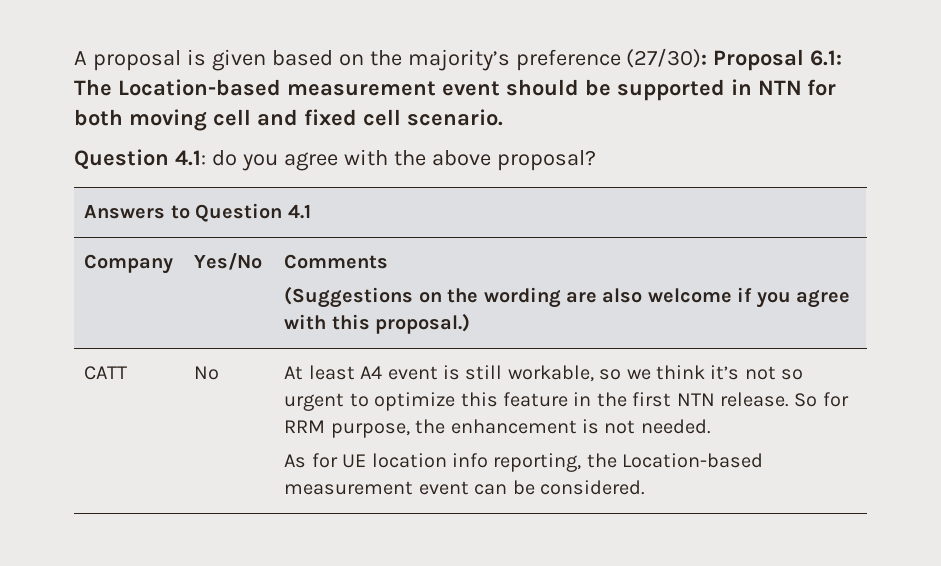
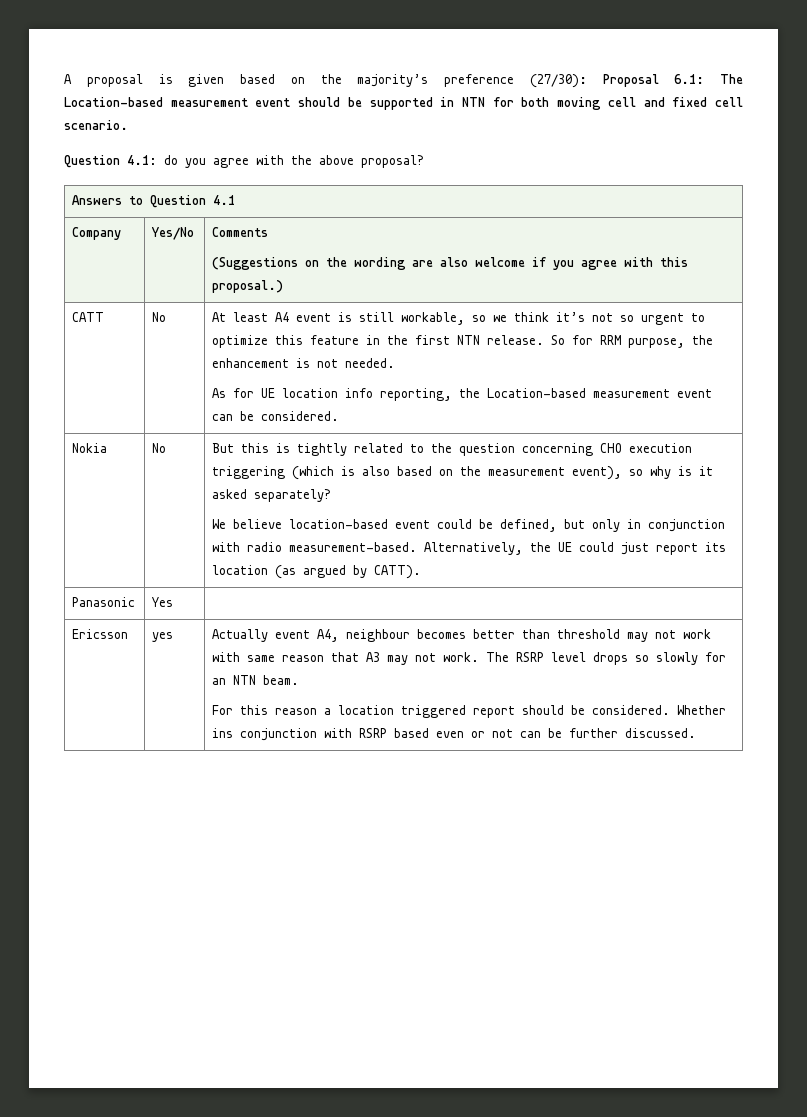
+ Nokia | No | But this is tightly related to the question concerning CHO execution triggering (which is also based on the measurement event), so why is it asked separately?
+ We believe location-based event could be defined, but only in conjunction with radio measurement-based. Alternatively, the UE could just report its location (as argued by CATT).
+ Panasonic | Yes |
+ Ericsson | yes | Actually event A4, neighbour becomes better than threshold may not work with same reason that A3 may not work. The RSRP level drops so slowly for an NTN beam.
+ For this reason a location triggered report should be considered. Whether ins conjunction with RSRP based even or not can be further discussed.

